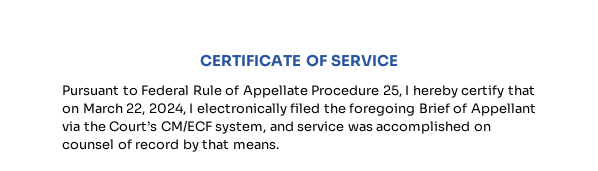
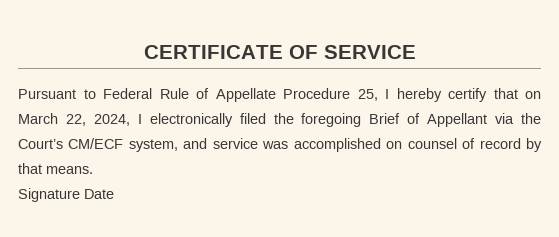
+ Signature Date

